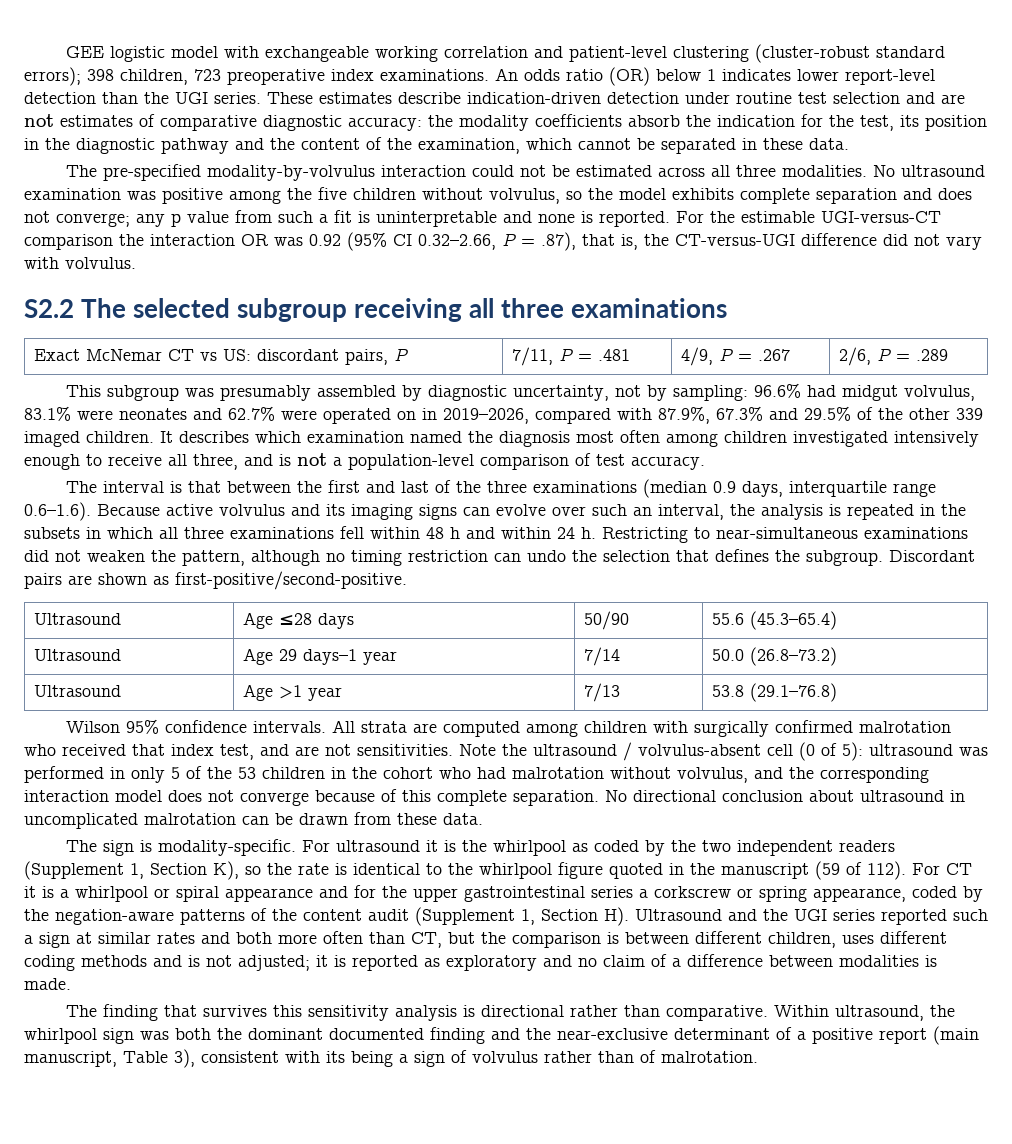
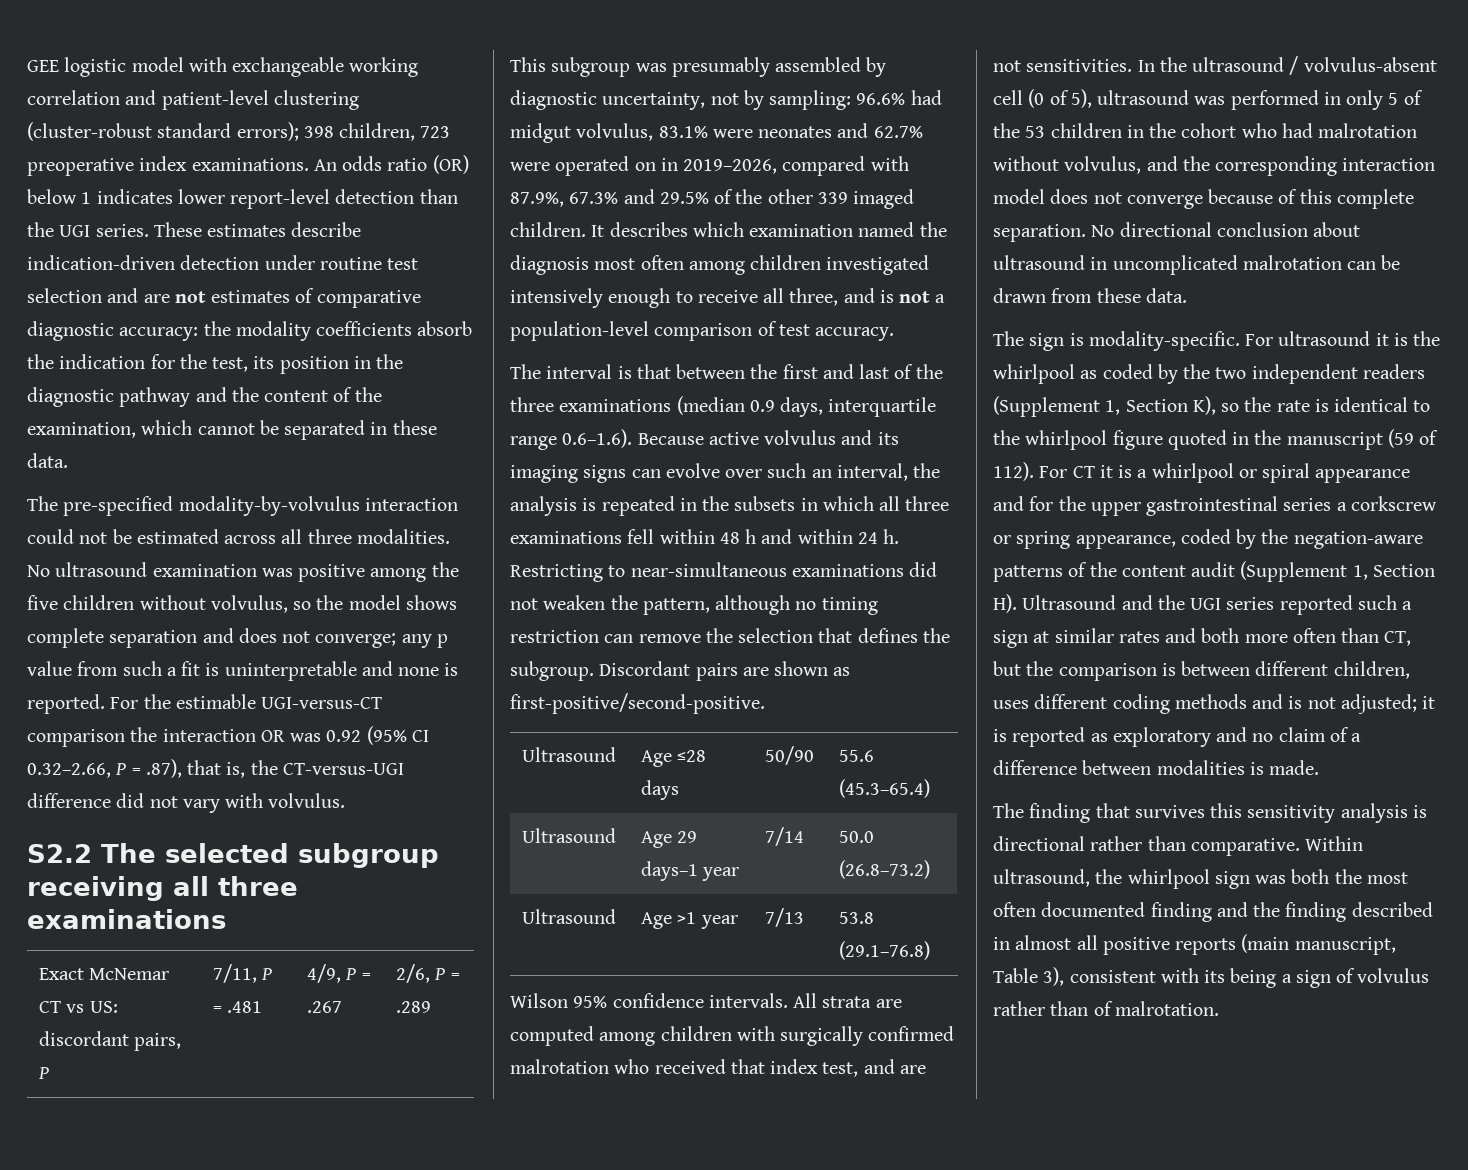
- No ultrasound examination was positive among the five children without volvulus, so the model exhibits complete separation and does not converge; any p value from such a fit is uninterpretable and none is reported.
+ No ultrasound examination was positive among the five children without volvulus, so the model shows complete separation and does not converge; any p value from such a fit is uninterpretable and none is reported.
- Restricting to near-simultaneous examinations did not weaken the pattern, although no timing restriction can undo the selection that defines the subgroup.
+ Restricting to near-simultaneous examinations did not weaken the pattern, although no timing restriction can remove the selection that defines the subgroup.
- Note the ultrasound / volvulus-absent cell (0 of 5): ultrasound was performed in only 5 of the 53 children in the cohort who had malrotation without volvulus, and the corresponding interaction model does not converge because of this complete separation.
+ In the ultrasound / volvulus-absent cell (0 of 5), ultrasound was performed in only 5 of the 53 children in the cohort who had malrotation without volvulus, and the corresponding interaction model does not converge because of this complete separation.
- Within ultrasound, the whirlpool sign was both the dominant documented finding and the near-exclusive determinant of a positive report (main manuscript, Table 3), consistent with its being a sign of volvulus rather than of malrotation.
+ Within ultrasound, the whirlpool sign was both the most often documented finding and the finding described in almost all positive reports (main manuscript, Table 3), consistent with its being a sign of volvulus rather than of malrotation.

